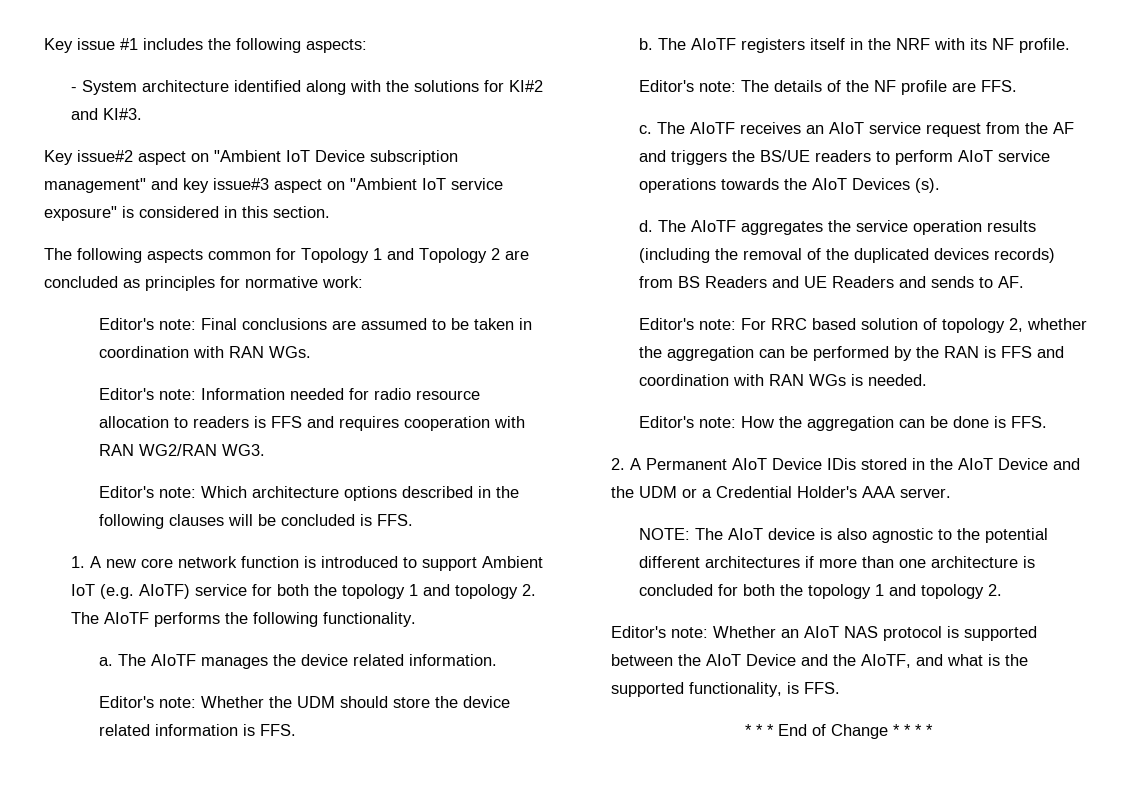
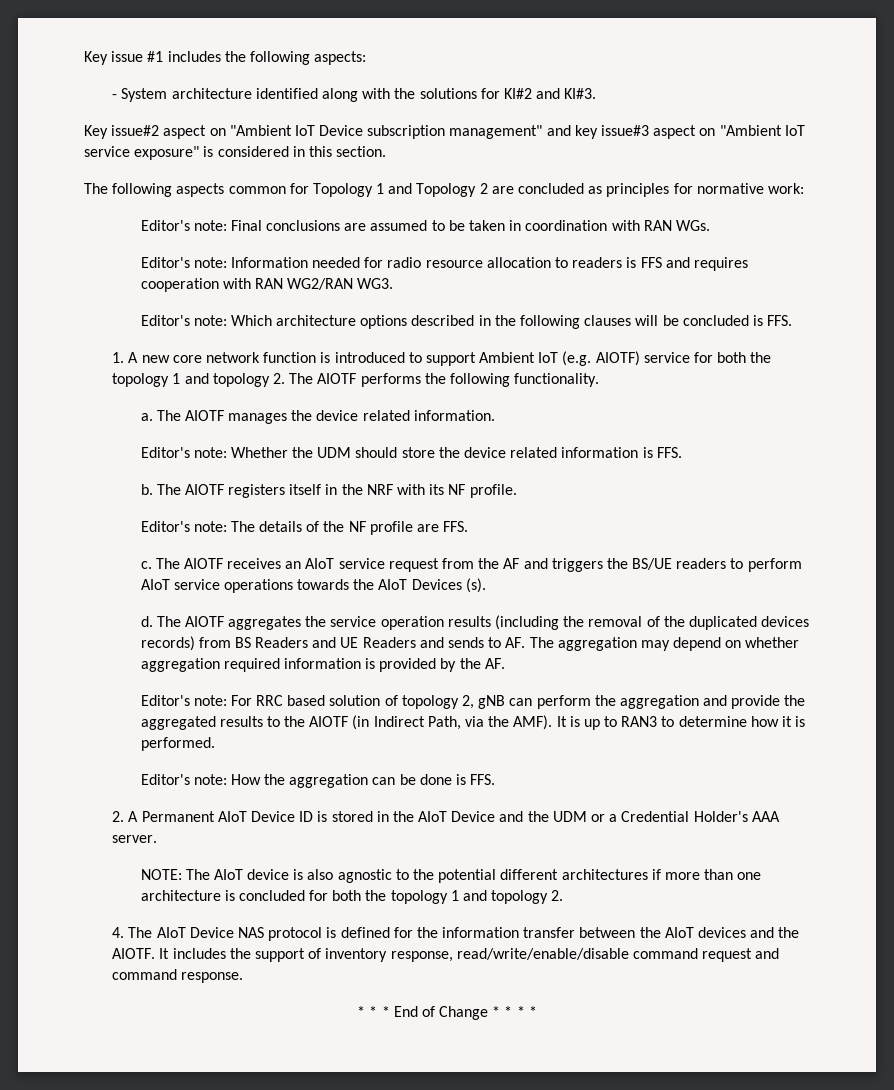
- 1. A new core network function is introduced to support Ambient IoT (e.g. AIoTF) service for both the topology 1 and topology 2. The AIoTF performs the following functionality.
+ 1. A new core network function is introduced to support Ambient IoT (e.g. AIOTF) service for both the topology 1 and topology 2. The AIOTF performs the following functionality.
- The AIoTF manages the device related information.
+ The AIOTF manages the device related information.
- The AIoTF registers itself in the NRF with its NF profile.
+ The AIOTF registers itself in the NRF with its NF profile.
- The AIoTF receives an AIoT service request from the AF and triggers the BS/UE readers to perform AIoT service operations towards the AIoT Devices (s).
+ The AIOTF receives an AIoT service request from the AF and triggers the BS/UE readers to perform AIoT service operations towards the AIoT Devices (s).
- The AIoTF aggregates the service operation results (including the removal of the duplicated devices records) from BS Readers and UE Readers and sends to AF.
+ The AIOTF aggregates the service operation results (including the removal of the duplicated devices records) from BS Readers and UE Readers and sends to AF. The aggregation may depend on whether aggregation required information is provided by the AF.
- Editor's note: For RRC based solution of topology 2, whether the aggregation can be performed by the RAN is FFS and coordination with RAN WGs is needed.
+ Editor's note: For RRC based solution of topology 2, gNB can perform the aggregation and provide the aggregated results to the AIOTF (in Indirect Path, via the AMF). It is up to RAN3 to determine how it is performed.
- 2. A Permanent AIoT Device IDis stored in the AIoT Device and the UDM or a Credential Holder's AAA server.
+ 2. A Permanent AIoT Device ID is stored in the AIoT Device and the UDM or a Credential Holder's AAA server.
- Editor's note: Whether an AIoT NAS protocol is supported between the AIoT Device and the AIoTF, and what is the supported functionality, is FFS.
+ 4. The AIoT Device NAS protocol is defined for the information transfer between the AIoT devices and the AIOTF. It includes the support of inventory response, read/write/enable/disable command request and command response.

